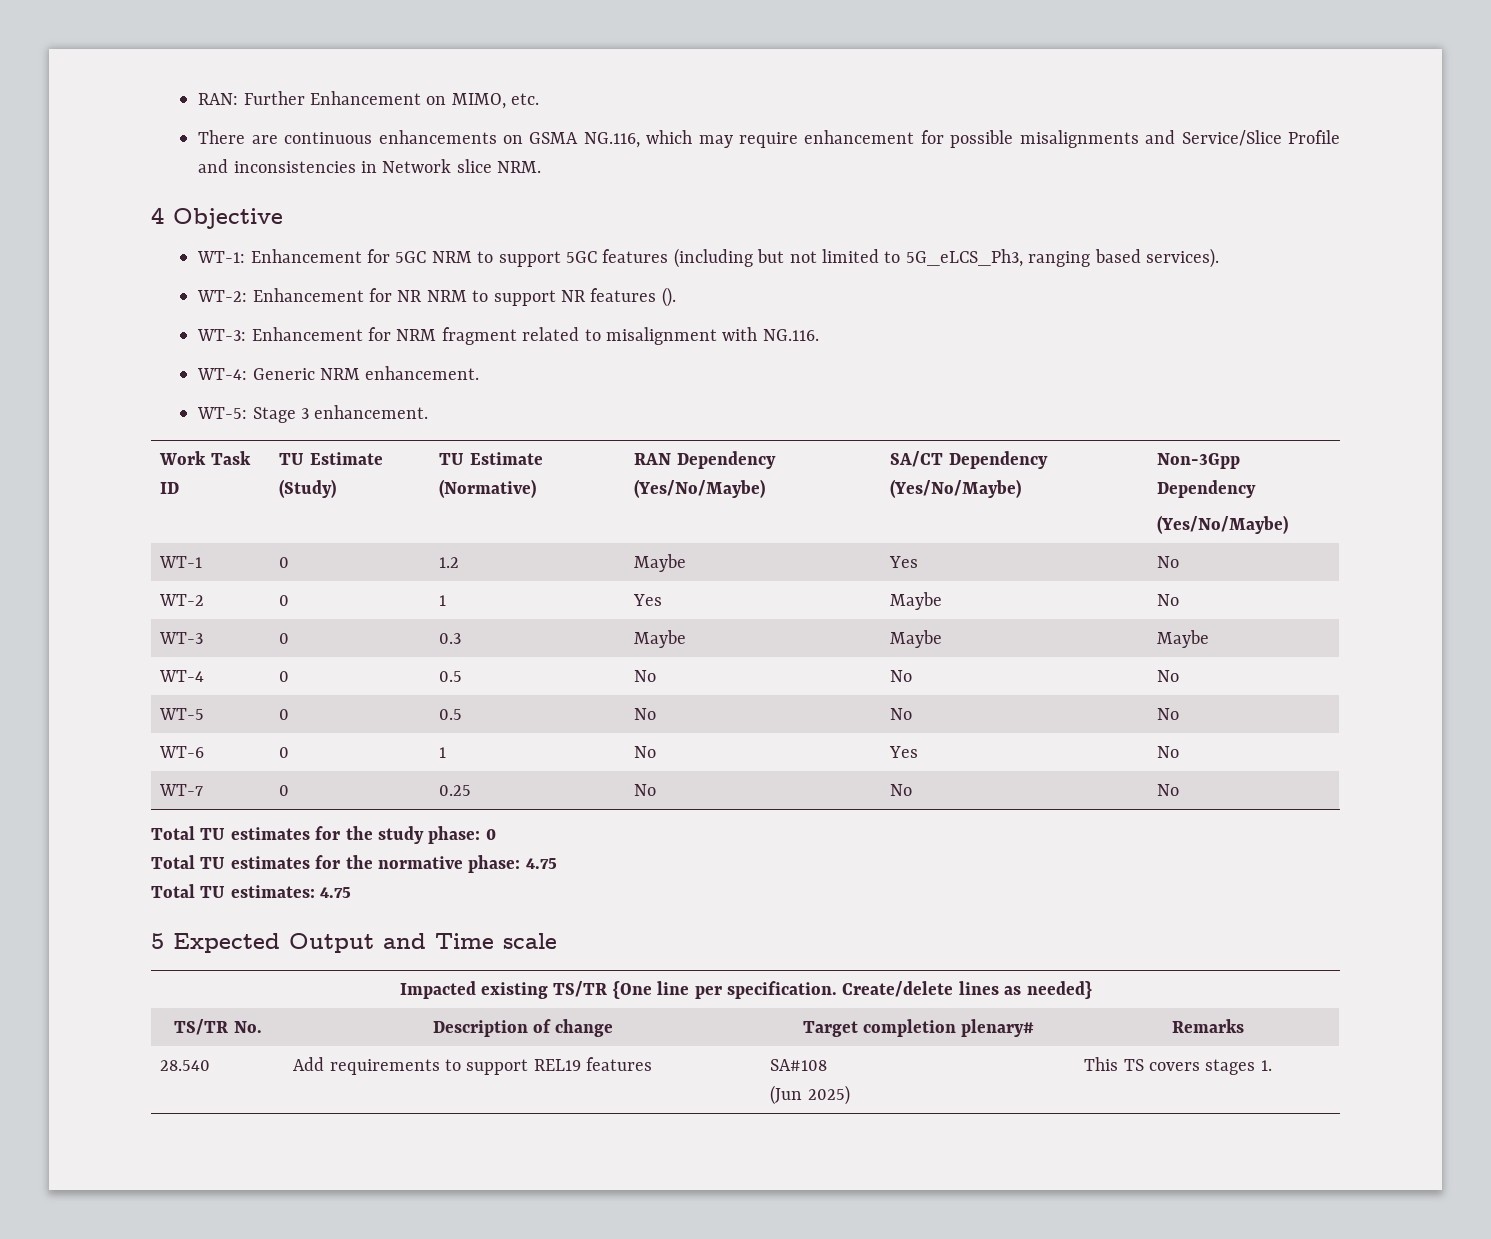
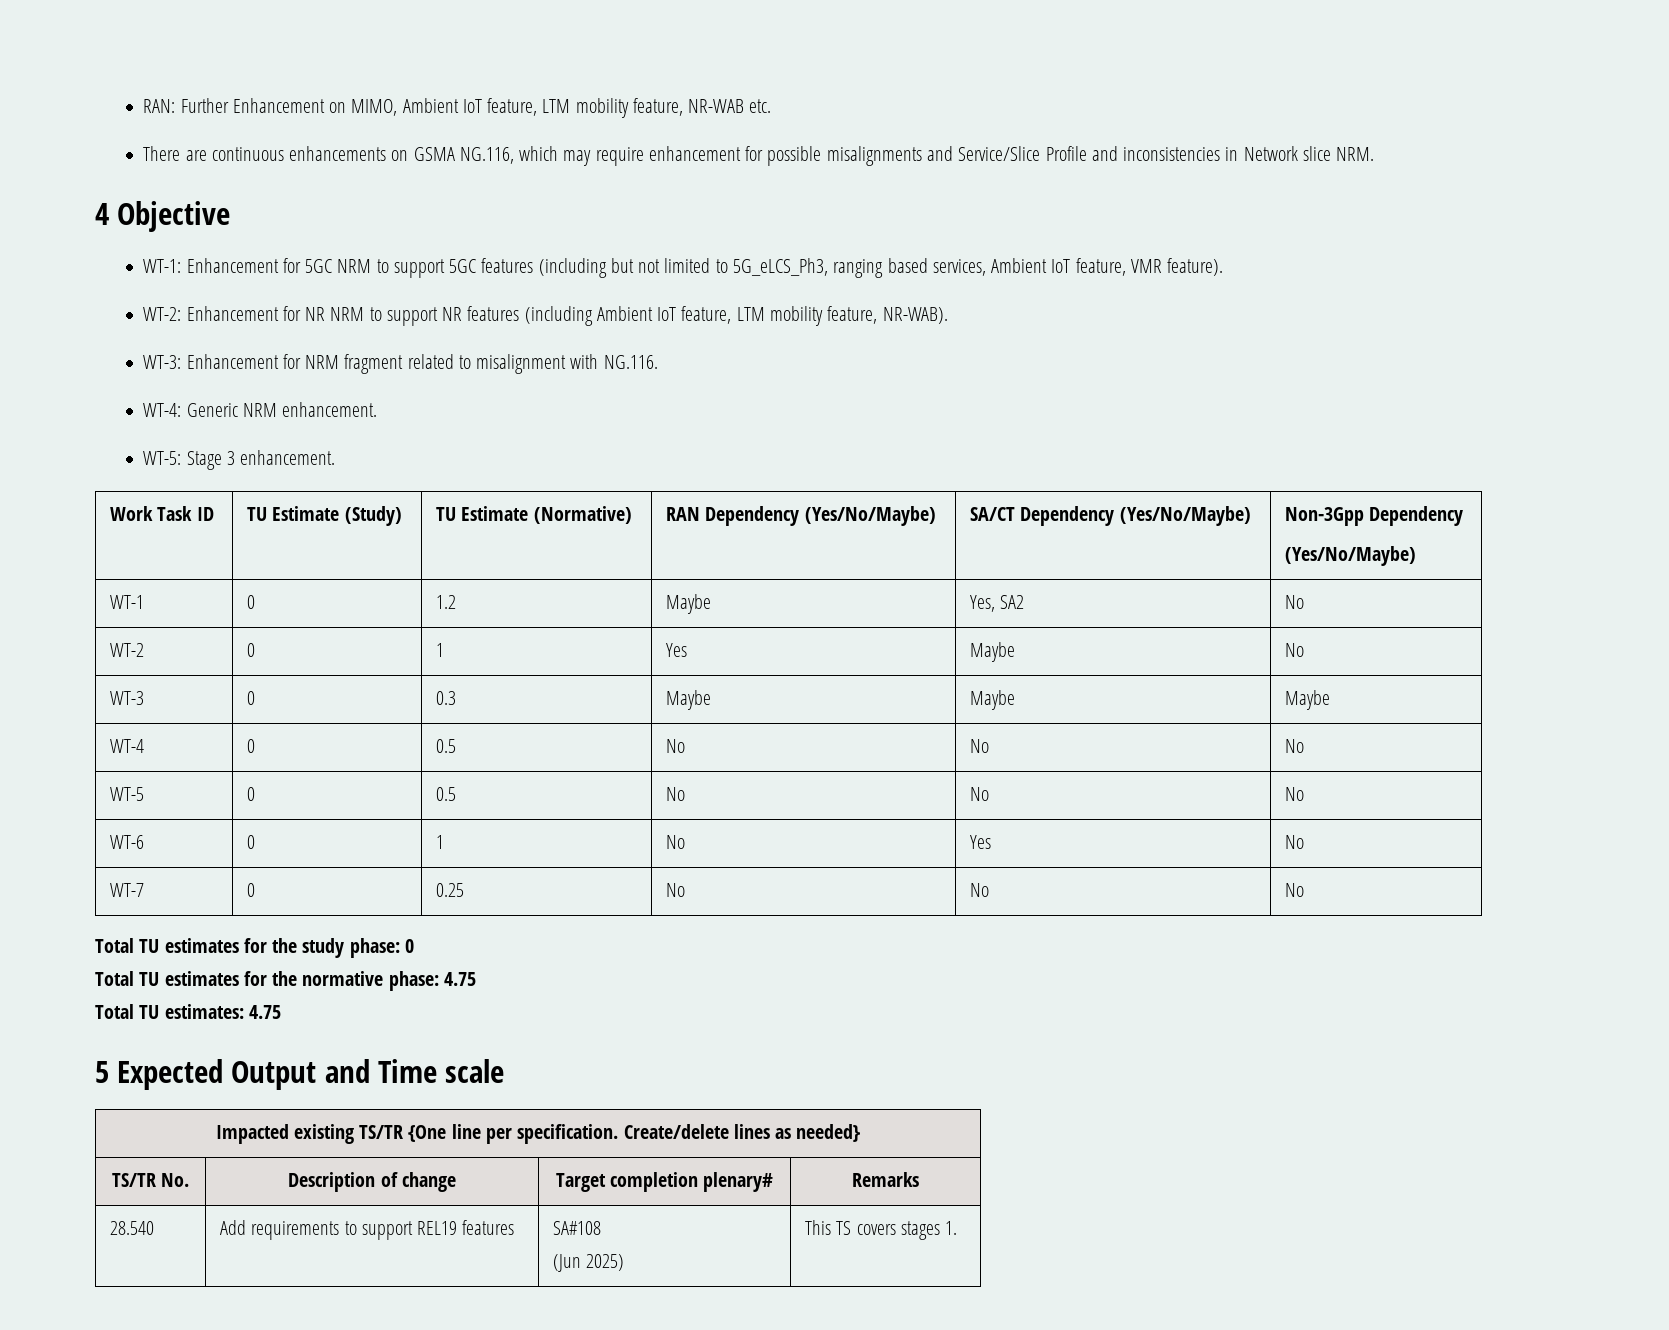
- RAN: Further Enhancement on MIMO, etc.
+ RAN: Further Enhancement on MIMO, Ambient IoT feature, LTM mobility feature, NR-WAB etc.
- WT-1: Enhancement for 5GC NRM to support 5GC features (including but not limited to 5G_eLCS_Ph3, ranging based services).
+ WT-1: Enhancement for 5GC NRM to support 5GC features (including but not limited to 5G_eLCS_Ph3, ranging based services, Ambient IoT feature, VMR feature).
- WT-2: Enhancement for NR NRM to support NR features ().
+ WT-2: Enhancement for NR NRM to support NR features (including Ambient IoT feature, LTM mobility feature, NR-WAB).
- WT-1 | 0 | 1.2 | Maybe | Yes | No
+ WT-1 | 0 | 1.2 | Maybe | Yes, SA2 | No

